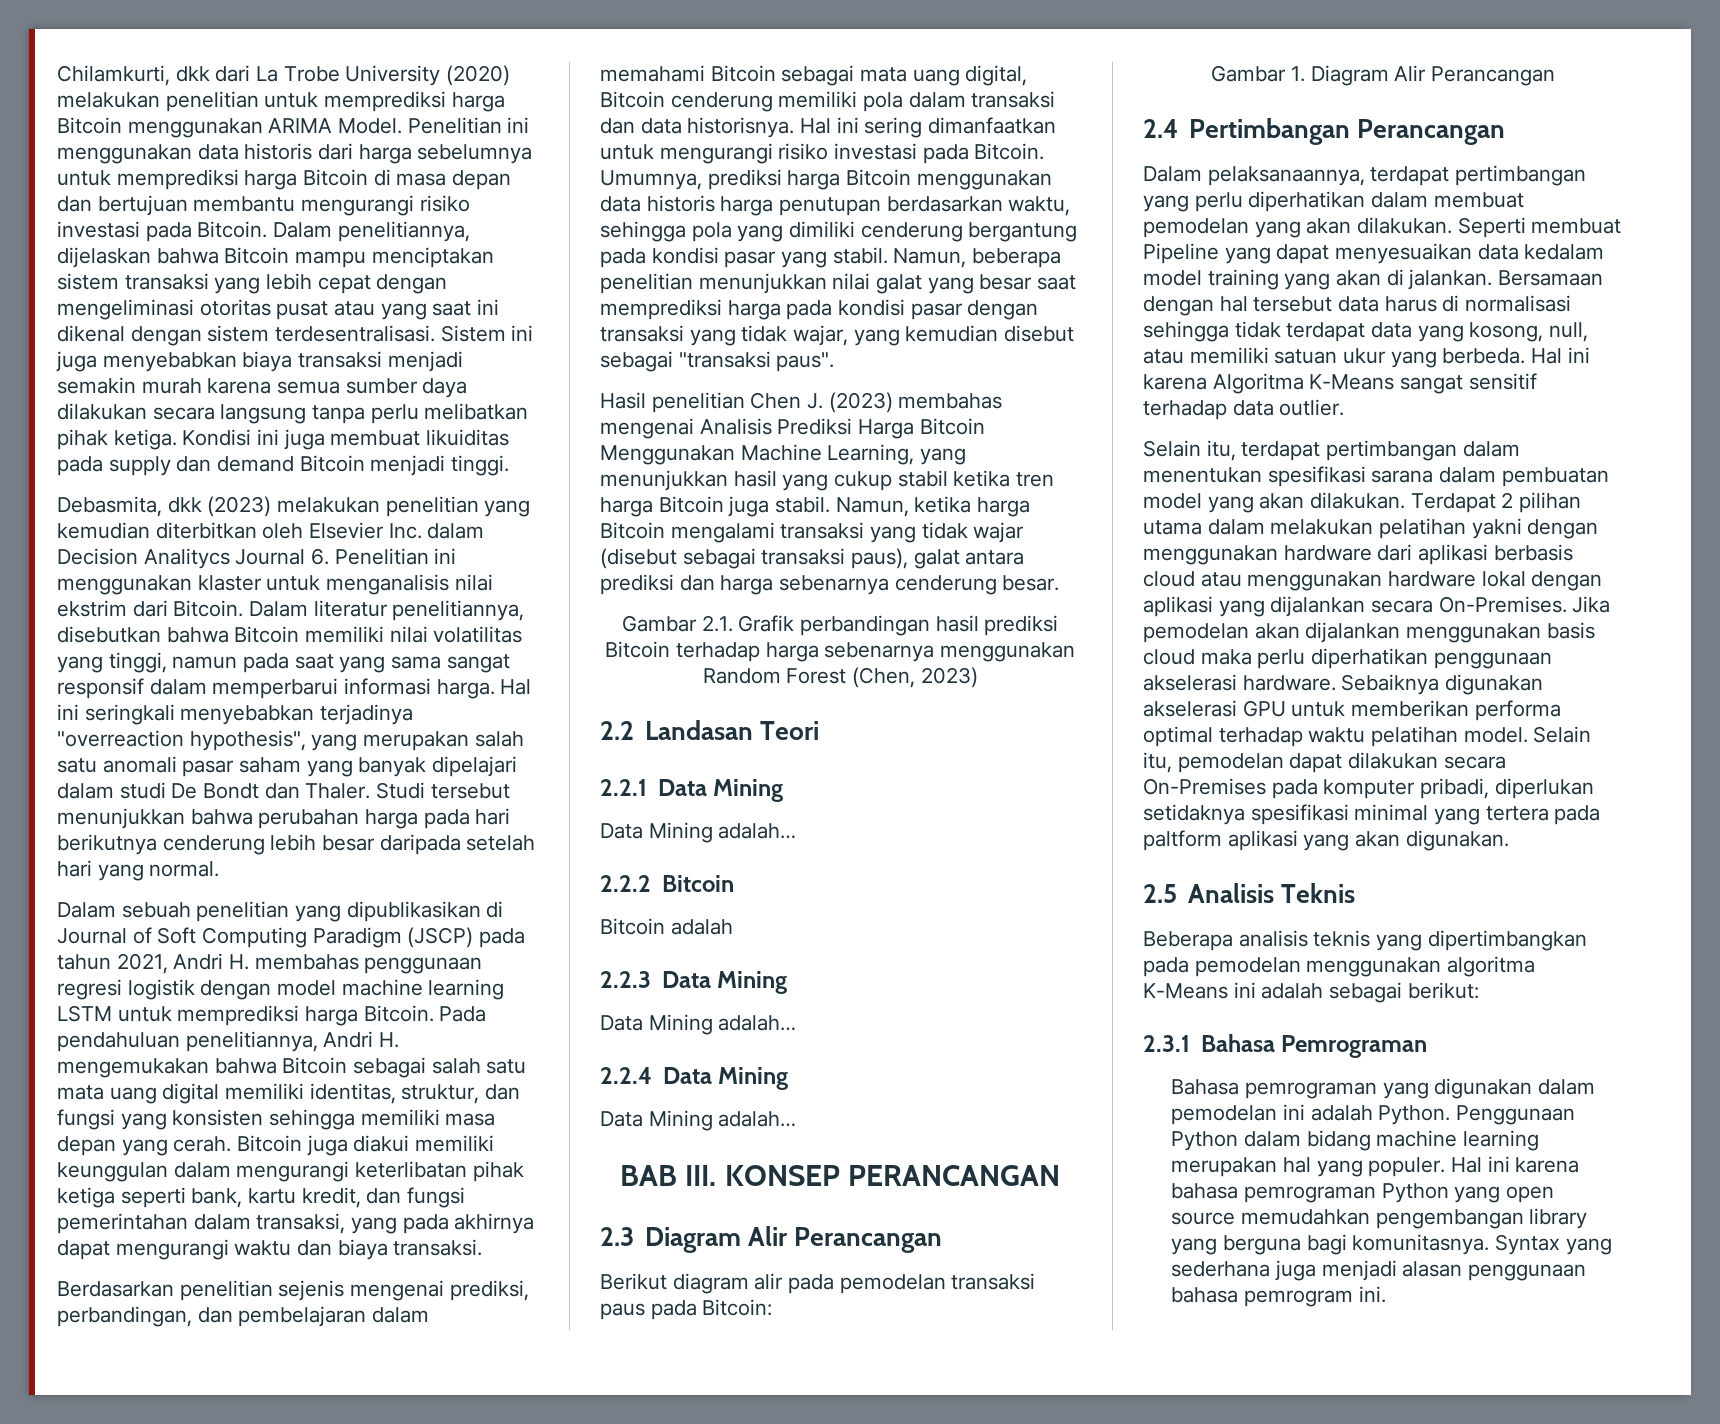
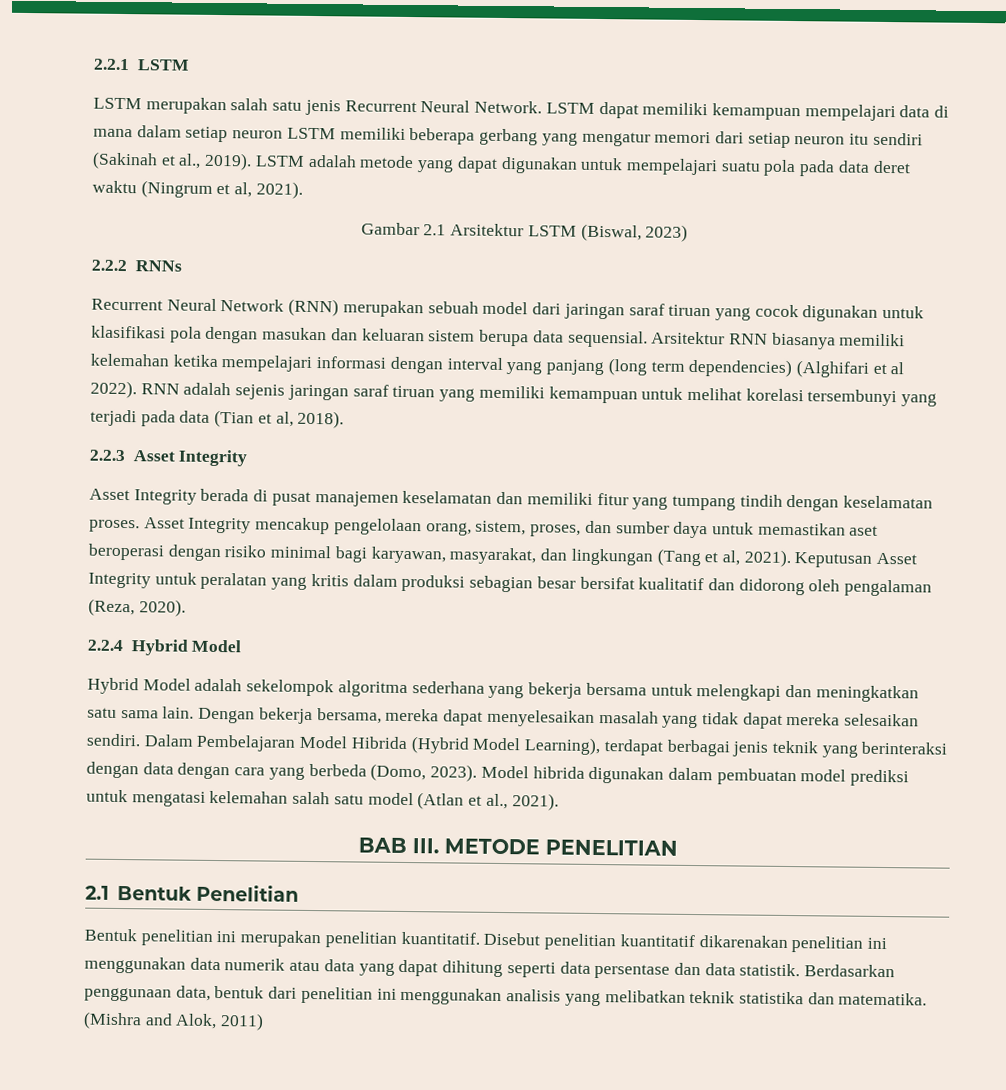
- Chilamkurti, dkk dari La Trobe University (2020) melakukan penelitian untuk memprediksi harga Bitcoin menggunakan ARIMA Model. Penelitian ini menggunakan data historis dari harga sebelumnya untuk memprediksi harga Bitcoin di masa depan dan bertujuan membantu mengurangi risiko investasi pada Bitcoin. Dalam penelitiannya, dijelaskan bahwa Bitcoin mampu menciptakan sistem transaksi yang lebih cepat dengan mengeliminasi otoritas pusat atau yang saat ini dikenal dengan sistem terdesentralisasi. Sistem ini juga menyebabkan biaya transaksi menjadi semakin murah karena semua sumber daya dilakukan secara langsung tanpa perlu melibatkan pihak ketiga. Kondisi ini juga membuat likuiditas pada supply dan demand Bitcoin menjadi tinggi.
- Debasmita, dkk (2023) melakukan penelitian yang kemudian diterbitkan oleh Elsevier Inc. dalam Decision Analitycs Journal 6. Penelitian ini menggunakan klaster untuk menganalisis nilai ekstrim dari Bitcoin. Dalam literatur penelitiannya, disebutkan bahwa Bitcoin memiliki nilai volatilitas yang tinggi, namun pada saat yang sama sangat responsif dalam memperbarui informasi harga. Hal ini seringkali menyebabkan terjadinya "overreaction hypothesis", yang merupakan salah satu anomali pasar saham yang banyak dipelajari dalam studi De Bondt dan Thaler. Studi tersebut menunjukkan bahwa perubahan harga pada hari berikutnya cenderung lebih besar daripada setelah hari yang normal.
- Dalam sebuah penelitian yang dipublikasikan di Journal of Soft Computing Paradigm (JSCP) pada tahun 2021, Andri H. membahas penggunaan regresi logistik dengan model machine learning LSTM untuk memprediksi harga Bitcoin. Pada pendahuluan penelitiannya, Andri H. mengemukakan bahwa Bitcoin sebagai salah satu mata uang digital memiliki identitas, struktur, dan fungsi yang konsisten sehingga memiliki masa depan yang cerah. Bitcoin juga diakui memiliki keunggulan dalam mengurangi keterlibatan pihak ketiga seperti bank, kartu kredit, dan fungsi pemerintahan dalam transaksi, yang pada akhirnya dapat mengurangi waktu dan biaya transaksi.
- Berdasarkan penelitian sejenis mengenai prediksi, perbandingan, dan pembelajaran dalam memahami Bitcoin sebagai mata uang digital, Bitcoin cenderung memiliki pola dalam transaksi dan data historisnya. Hal ini sering dimanfaatkan untuk mengurangi risiko investasi pada Bitcoin. Umumnya, prediksi harga Bitcoin menggunakan data historis harga penutupan berdasarkan waktu, sehingga pola yang dimiliki cenderung bergantung pada kondisi pasar yang stabil. Namun, beberapa penelitian menunjukkan nilai galat yang besar saat memprediksi harga pada kondisi pasar dengan transaksi yang tidak wajar, yang kemudian disebut sebagai "transaksi paus".
- Hasil penelitian Chen J. (2023) membahas mengenai Analisis Prediksi Harga Bitcoin Menggunakan Machine Learning, yang menunjukkan hasil yang cukup stabil ketika tren harga Bitcoin juga stabil. Namun, ketika harga Bitcoin mengalami transaksi yang tidak wajar (disebut sebagai transaksi paus), galat antara prediksi dan harga sebenarnya cenderung besar.
- Gambar 2.1. Grafik perbandingan hasil prediksi Bitcoin terhadap harga sebenarnya menggunakan Random Forest (Chen, 2023)
- 2.2 Landasan Teori
- 2.2.1 Data Mining
- Data Mining adalah…
- 2.2.2 Bitcoin
- Bitcoin adalah
- 2.2.3 Data Mining
- Data Mining adalah…
- 2.2.4 Data Mining
- Data Mining adalah…
- BAB III. KONSEP PERANCANGAN
- 2.3 Diagram Alir Perancangan
- Berikut diagram alir pada pemodelan transaksi paus pada Bitcoin:
- Gambar 1. Diagram Alir Perancangan
- 2.4 Pertimbangan Perancangan
- Dalam pelaksanaannya, terdapat pertimbangan yang perlu diperhatikan dalam membuat pemodelan yang akan dilakukan. Seperti membuat Pipeline yang dapat menyesuaikan data kedalam model training yang akan di jalankan. Bersamaan dengan hal tersebut data harus di normalisasi sehingga tidak terdapat data yang kosong, null, atau memiliki satuan ukur yang berbeda. Hal ini karena Algoritma K-Means sangat sensitif terhadap data outlier.
- Selain itu, terdapat pertimbangan dalam menentukan spesifikasi sarana dalam pembuatan model yang akan dilakukan. Terdapat 2 pilihan utama dalam melakukan pelatihan yakni dengan menggunakan hardware dari aplikasi berbasis cloud atau menggunakan hardware lokal dengan aplikasi yang dijalankan secara On-Premises. Jika pemodelan akan dijalankan menggunakan basis cloud maka perlu diperhatikan penggunaan akselerasi hardware. Sebaiknya digunakan akselerasi GPU untuk memberikan performa optimal terhadap waktu pelatihan model. Selain itu, pemodelan dapat dilakukan secara On-Premises pada komputer pribadi, diperlukan setidaknya spesifikasi minimal yang tertera pada paltform aplikasi yang akan digunakan.
- 2.5 Analisis Teknis
- Beberapa analisis teknis yang dipertimbangkan pada pemodelan menggunakan algoritma K-Means ini adalah sebagai berikut:
- 2.3.1 Bahasa Pemrograman
- Bahasa pemrograman yang digunakan dalam pemodelan ini adalah Python. Penggunaan Python dalam bidang machine learning merupakan hal yang populer. Hal ini karena bahasa pemrograman Python yang open source memudahkan pengembangan library yang berguna bagi komunitasnya. Syntax yang sederhana juga menjadi alasan penggunaan bahasa pemrogram ini.
+ 2.2.1 LSTM
+ LSTM merupakan salah satu jenis Recurrent Neural Network. LSTM dapat memiliki kemampuan mempelajari data di mana dalam setiap neuron LSTM memiliki beberapa gerbang yang mengatur memori dari setiap neuron itu sendiri (Sakinah et al., 2019). LSTM adalah metode yang dapat digunakan untuk mempelajari suatu pola pada data deret waktu (Ningrum et al, 2021).
+ Gambar 2.1 Arsitektur LSTM (Biswal, 2023)
+ 2.2.2 RNNs
+ Recurrent Neural Network (RNN) merupakan sebuah model dari jaringan saraf tiruan yang cocok digunakan untuk klasifikasi pola dengan masukan dan keluaran sistem berupa data sequensial. Arsitektur RNN biasanya memiliki kelemahan ketika mempelajari informasi dengan interval yang panjang (long term dependencies) (Alghifari et al 2022). RNN adalah sejenis jaringan saraf tiruan yang memiliki kemampuan untuk melihat korelasi tersembunyi yang terjadi pada data (Tian et al, 2018).
+ 2.2.3 Asset Integrity
+ Asset Integrity berada di pusat manajemen keselamatan dan memiliki fitur yang tumpang tindih dengan keselamatan proses. Asset Integrity mencakup pengelolaan orang, sistem, proses, dan sumber daya untuk memastikan aset beroperasi dengan risiko minimal bagi karyawan, masyarakat, dan lingkungan (Tang et al, 2021). Keputusan Asset Integrity untuk peralatan yang kritis dalam produksi sebagian besar bersifat kualitatif dan didorong oleh pengalaman (Reza, 2020).
+ 2.2.4 Hybrid Model
+ Hybrid Model adalah sekelompok algoritma sederhana yang bekerja bersama untuk melengkapi dan meningkatkan satu sama lain. Dengan bekerja bersama, mereka dapat menyelesaikan masalah yang tidak dapat mereka selesaikan sendiri. Dalam Pembelajaran Model Hibrida (Hybrid Model Learning), terdapat berbagai jenis teknik yang berinteraksi dengan data dengan cara yang berbeda (Domo, 2023). Model hibrida digunakan dalam pembuatan model prediksi untuk mengatasi kelemahan salah satu model (Atlan et al., 2021).
+ BAB III. METODE PENELITIAN
+ 2.1 Bentuk Penelitian
+ Bentuk penelitian ini merupakan penelitian kuantitatif. Disebut penelitian kuantitatif dikarenakan penelitian ini menggunakan data numerik atau data yang dapat dihitung seperti data persentase dan data statistik. Berdasarkan penggunaan data, bentuk dari penelitian ini menggunakan analisis yang melibatkan teknik statistika dan matematika. (Mishra and Alok, 2011)

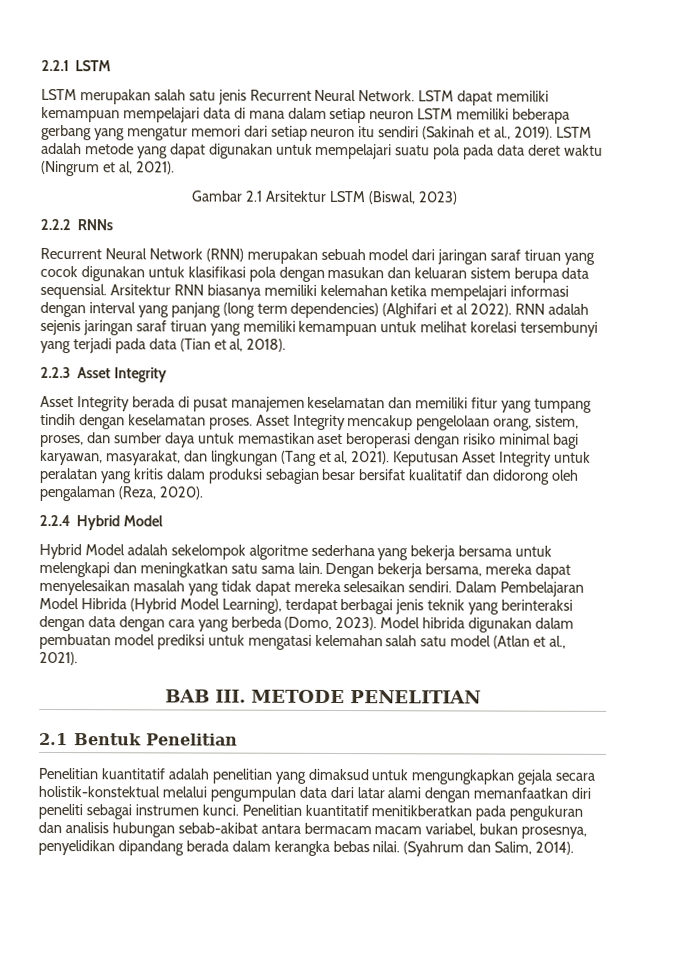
- Hybrid Model adalah sekelompok algoritma sederhana yang bekerja bersama untuk melengkapi dan meningkatkan satu sama lain.
+ Hybrid Model adalah sekelompok algoritme sederhana yang bekerja bersama untuk melengkapi dan meningkatkan satu sama lain.
- Bentuk penelitian ini merupakan penelitian kuantitatif. Disebut penelitian kuantitatif dikarenakan penelitian ini menggunakan data numerik atau data yang dapat dihitung seperti data persentase dan data statistik. Berdasarkan penggunaan data, bentuk dari penelitian ini menggunakan analisis yang melibatkan teknik statistika dan matematika. (Mishra and Alok, 2011)
+ Penelitian kuantitatif adalah penelitian yang dimaksud untuk mengungkapkan gejala secara holistik-konstektual melalui pengumpulan data dari latar alami dengan memanfaatkan diri peneliti sebagai instrumen kunci. Penelitian kuantitatif menitikberatkan pada pengukuran dan analisis hubungan sebab-akibat antara bermacam macam variabel, bukan prosesnya, penyelidikan dipandang berada dalam kerangka bebas nilai. (Syahrum dan Salim, 2014).

